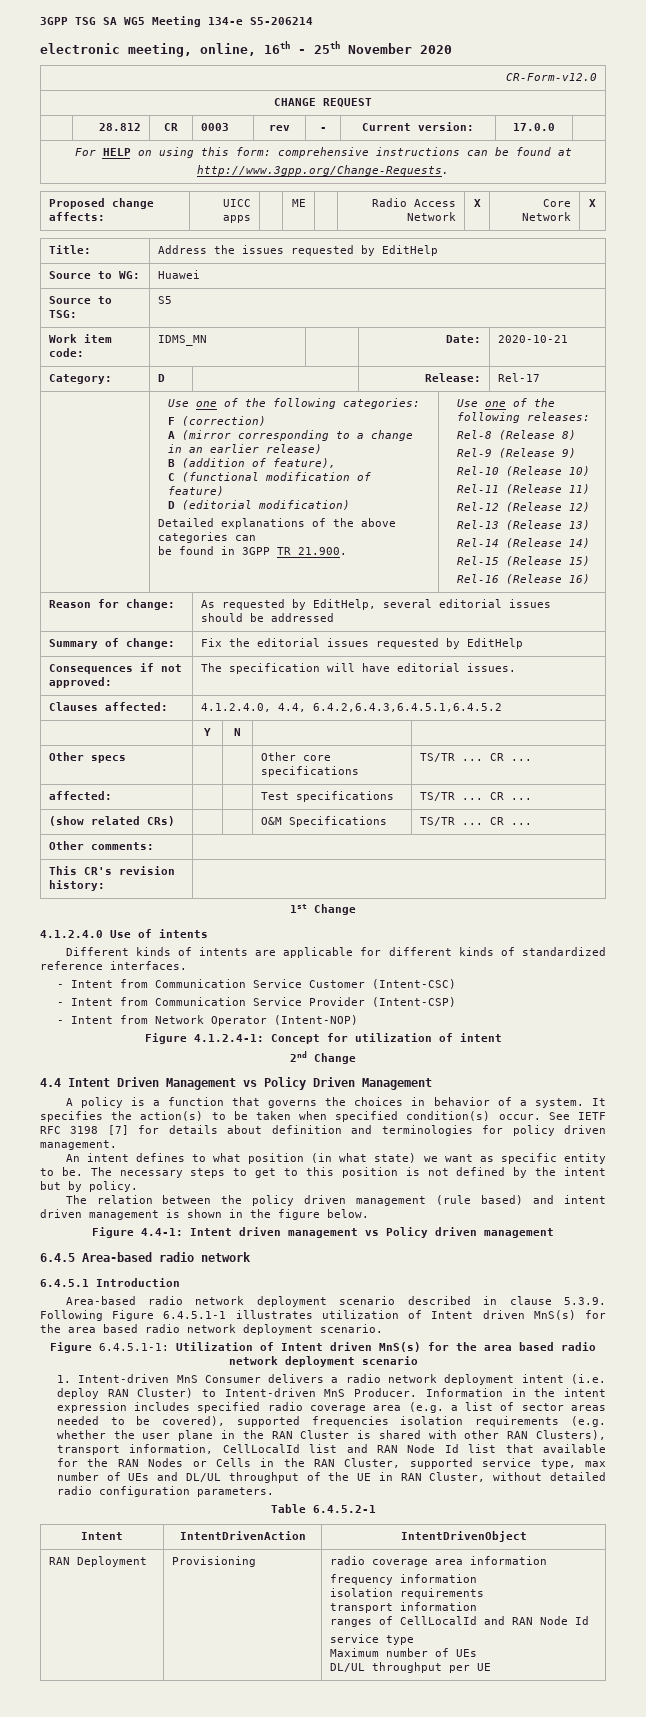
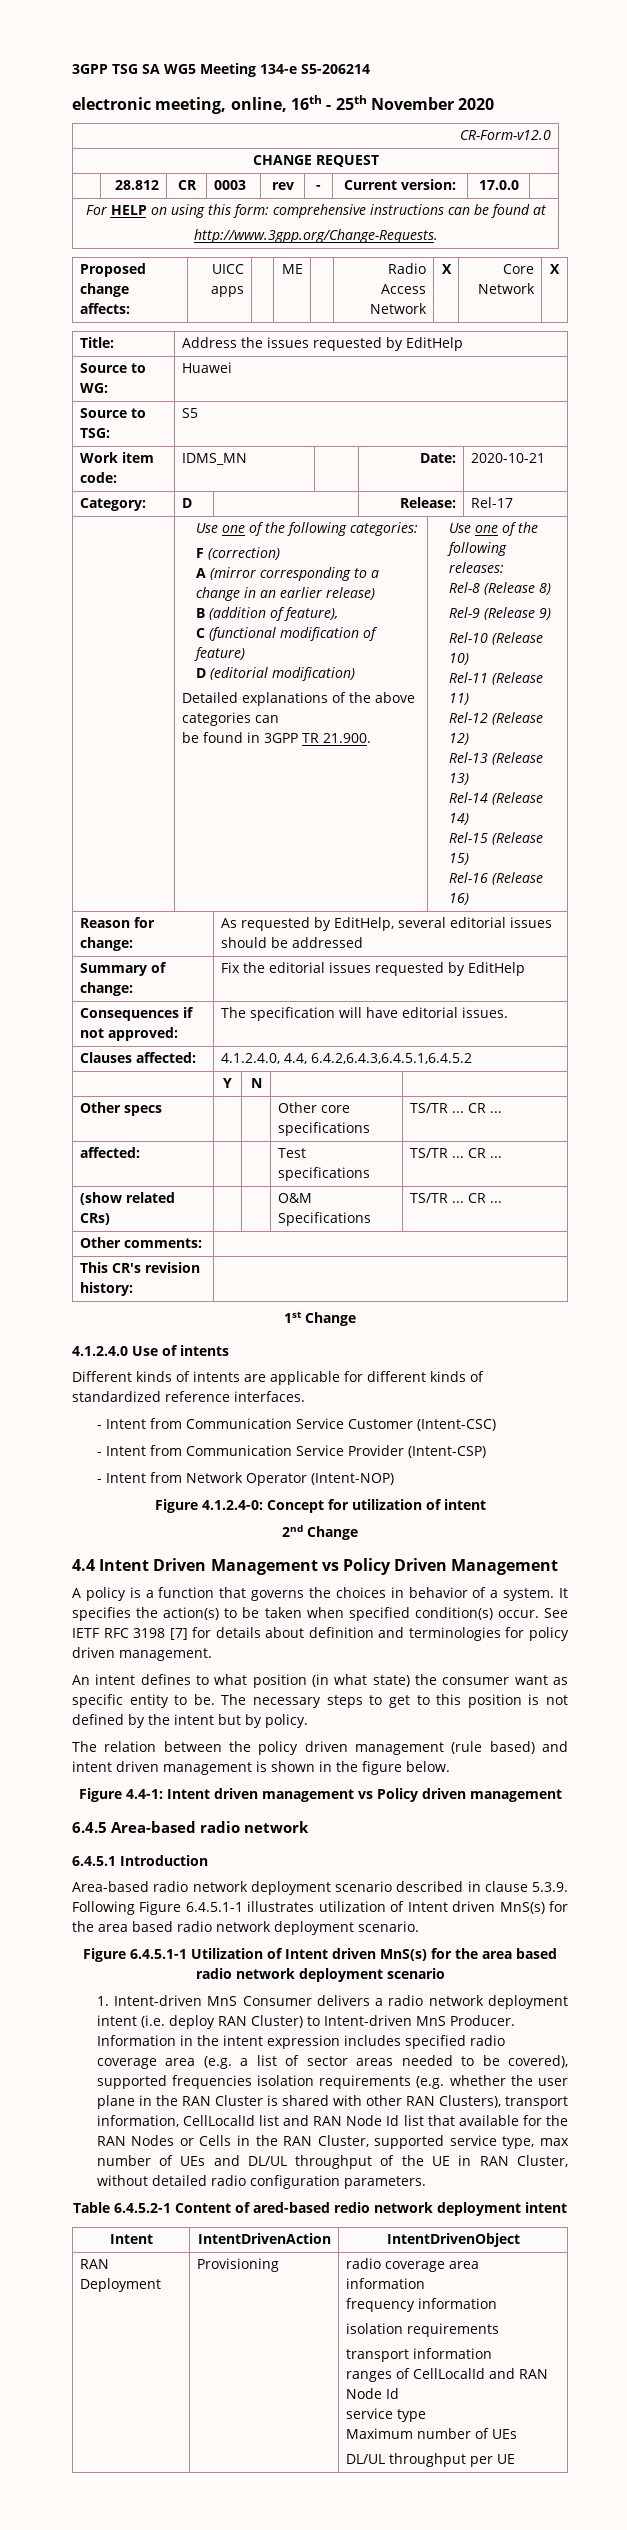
- Figure 4.1.2.4-1: Concept for utilization of intent
+ Figure 4.1.2.4-0: Concept for utilization of intent
- An intent defines to what position (in what state) we want as specific entity to be.
+ An intent defines to what position (in what state) the consumer want as specific entity to be.
- Figure 6.4.5.1-1: Utilization of Intent driven MnS(s) for the area based radio network deployment scenario
+ Figure 6.4.5.1-1 Utilization of Intent driven MnS(s) for the area based radio network deployment scenario
- Table 6.4.5.2-1
+ Table 6.4.5.2-1 Content of ared-based redio network deployment intent

